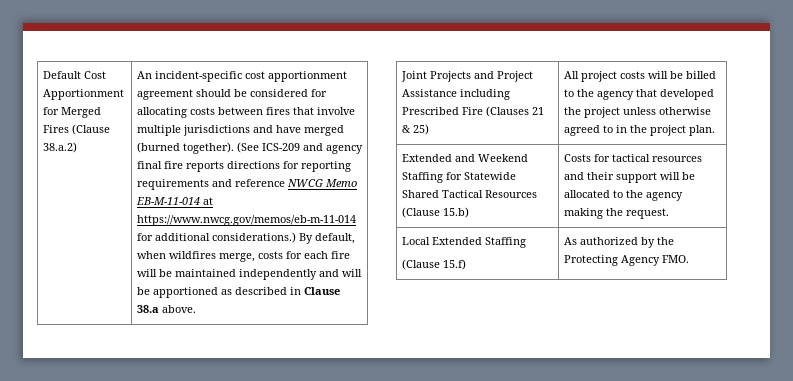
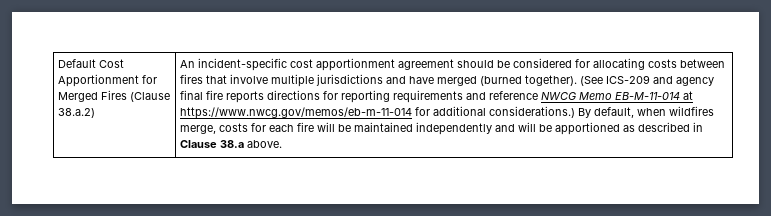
- Joint Projects and Project Assistance including Prescribed Fire (Clauses 21 & 25) | All project costs will be billed to the agency that developed the project unless otherwise agreed to in the project plan.
- Extended and Weekend Staffing for Statewide Shared Tactical Resources (Clause 15.b) | Costs for tactical resources and their support will be allocated to the agency making the request.
- Local Extended Staffing
- (Clause 15.f) | As authorized by the Protecting Agency FMO.

